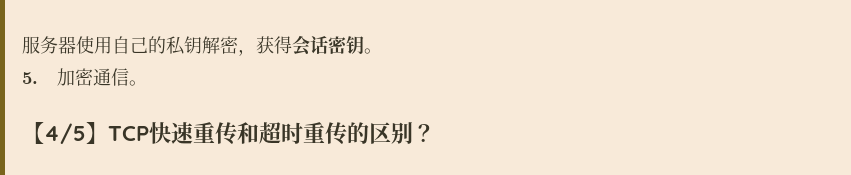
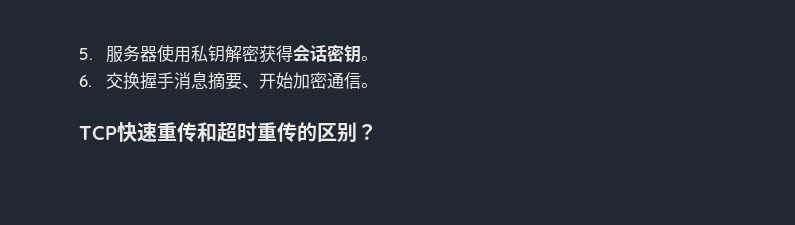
- 服务器使用自己的私钥解密，获得会话密钥。
+ 5.服务器使用私钥解密获得会话密钥。
- 5.加密通信。
+ 6.交换握手消息摘要、开始加密通信。
- 【4/5】TCP快速重传和超时重传的区别？
+ TCP快速重传和超时重传的区别？

